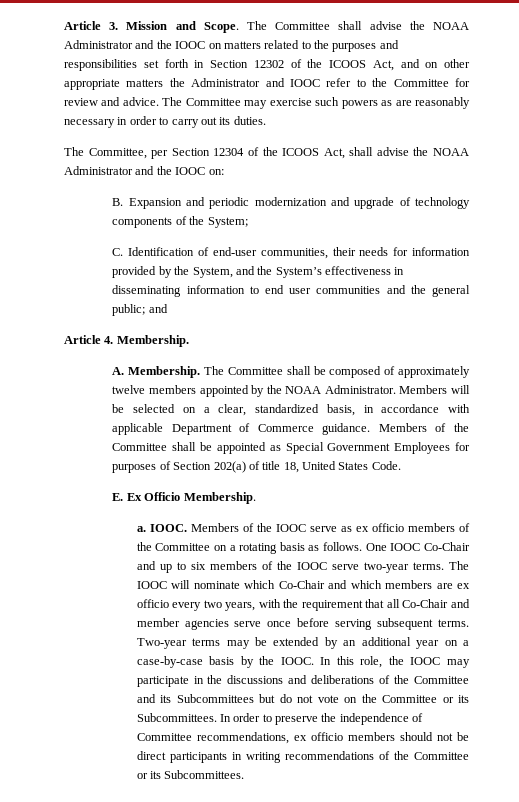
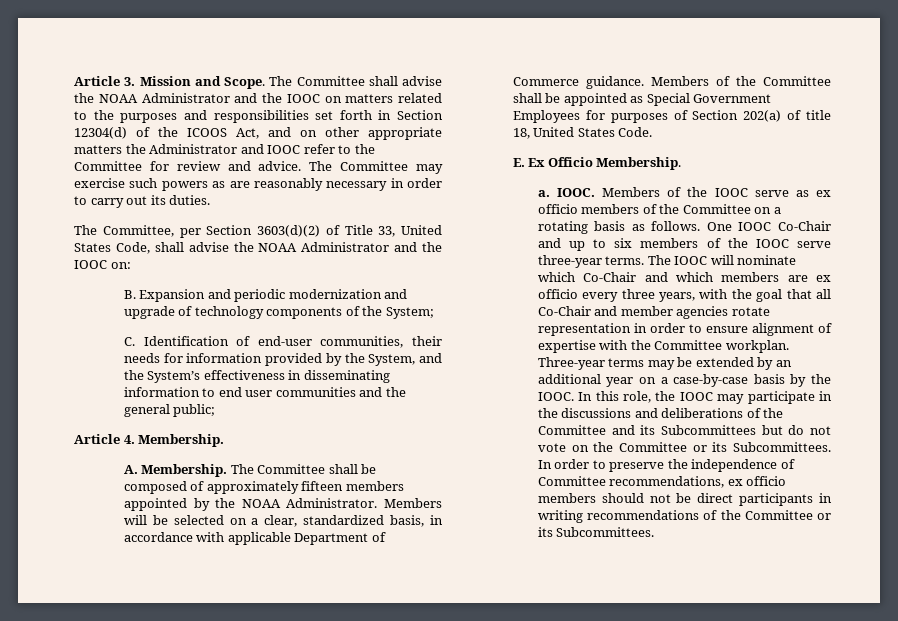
- The Committee shall advise the NOAA Administrator and the IOOC on matters related to the purposes and responsibilities set forth in Section 12302 of the ICOOS Act, and on other appropriate matters the Administrator and IOOC refer to the Committee for review and advice.
+ The Committee shall advise the NOAA Administrator and the IOOC on matters related to the purposes and responsibilities set forth in Section 12304(d) of the ICOOS Act, and on other appropriate matters the Administrator and IOOC refer to the Committee for review and advice.
- The Committee, per Section 12304 of the ICOOS Act, shall advise the NOAA Administrator and the IOOC on:
+ The Committee, per Section 3603(d)(2) of Title 33, United States Code, shall advise the NOAA Administrator and the IOOC on:
- C. Identification of end-user communities, their needs for information provided by the System, and the System’s effectiveness in disseminating information to end user communities and the general public; and
+ C. Identification of end-user communities, their needs for information provided by the System, and the System’s effectiveness in disseminating information to end user communities and the general public;
- The Committee shall be composed of approximately twelve members appointed by the NOAA Administrator.
+ The Committee shall be composed of approximately fifteen members appointed by the NOAA Administrator.
- One IOOC Co-Chair and up to six members of the IOOC serve two-year terms.
+ One IOOC Co-Chair and up to six members of the IOOC serve three-year terms.
- The IOOC will nominate which Co-Chair and which members are ex officio every two years, with the requirement that all Co-Chair and member agencies serve once before serving subsequent terms. Two-year terms may be extended by an additional year on a case-by-case basis by the IOOC.
+ The IOOC will nominate which Co-Chair and which members are ex officio every three years, with the goal that all Co-Chair and member agencies rotate representation in order to ensure alignment of expertise with the Committee workplan. Three-year terms may be extended by an additional year on a case-by-case basis by the IOOC.

